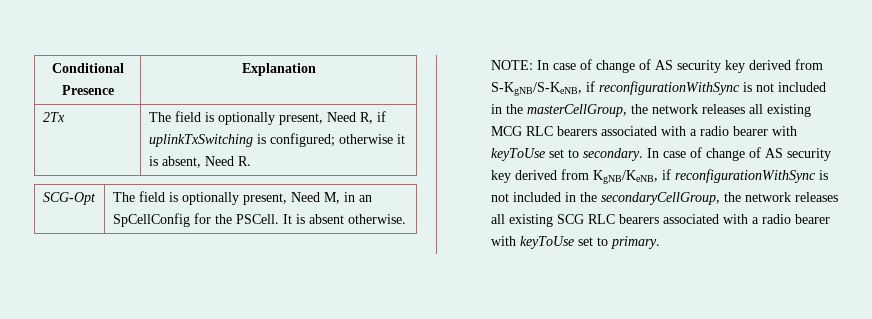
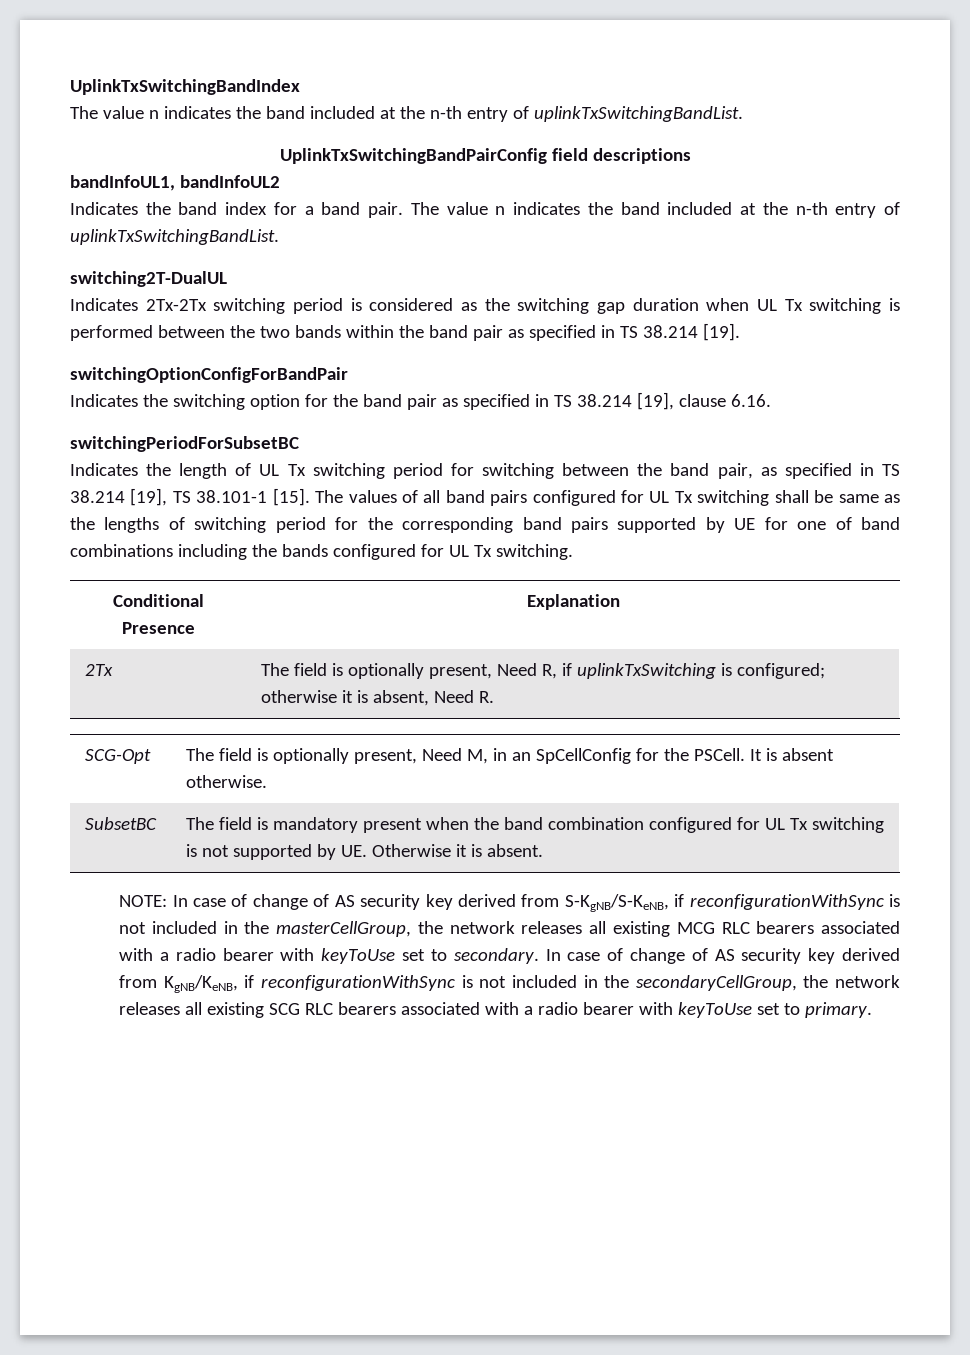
+ UplinkTxSwitchingBandIndex
+ The value n indicates the band included at the n-th entry of uplinkTxSwitchingBandList.
+ UplinkTxSwitchingBandPairConfig field descriptions
+ bandInfoUL1, bandInfoUL2
+ Indicates the band index for a band pair. The value n indicates the band included at the n-th entry of uplinkTxSwitchingBandList.
+ switching2T-DualUL
+ Indicates 2Tx-2Tx switching period is considered as the switching gap duration when UL Tx switching is performed between the two bands within the band pair as specified in TS 38.214 [19].
+ switchingOptionConfigForBandPair
+ Indicates the switching option for the band pair as specified in TS 38.214 [19], clause 6.16.
+ switchingPeriodForSubsetBC
+ Indicates the length of UL Tx switching period for switching between the band pair, as specified in TS 38.214 [19], TS 38.101-1 [15]. The values of all band pairs configured for UL Tx switching shall be same as the lengths of switching period for the corresponding band pairs supported by UE for one of band combinations including the bands configured for UL Tx switching.
+ SubsetBC | The field is mandatory present when the band combination configured for UL Tx switching is not supported by UE. Otherwise it is absent.

